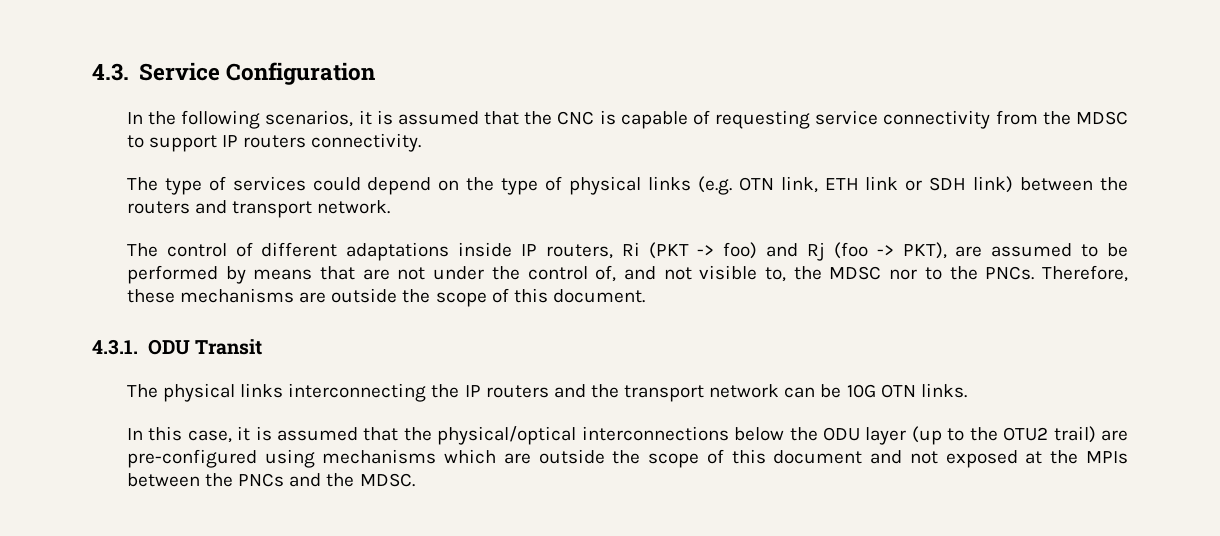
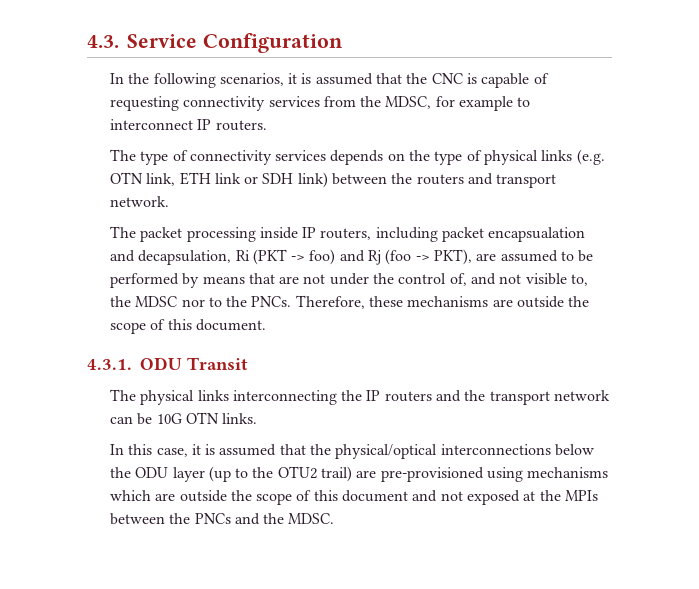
- In the following scenarios, it is assumed that the CNC is capable of requesting service connectivity from the MDSC to support IP routers connectivity.
+ In the following scenarios, it is assumed that the CNC is capable of requesting connectivity services from the MDSC, for example to interconnect IP routers.
- The type of services could depend on the type of physical links (e.g. OTN link, ETH link or SDH link) between the routers and transport network.
+ The type of connectivity services depends on the type of physical links (e.g. OTN link, ETH link or SDH link) between the routers and transport network.
- The control of different adaptations inside IP routers, Ri (PKT -> foo) and Rj (foo -> PKT), are assumed to be performed by means that are not under the control of, and not visible to, the MDSC nor to the PNCs.
+ The packet processing inside IP routers, including packet encapsualation and decapsulation, Ri (PKT -> foo) and Rj (foo -> PKT), are assumed to be performed by means that are not under the control of, and not visible to, the MDSC nor to the PNCs.
- In this case, it is assumed that the physical/optical interconnections below the ODU layer (up to the OTU2 trail) are pre-configured using mechanisms which are outside the scope of this document and not exposed at the MPIs between the PNCs and the MDSC.
+ In this case, it is assumed that the physical/optical interconnections below the ODU layer (up to the OTU2 trail) are pre-provisioned using mechanisms which are outside the scope of this document and not exposed at the MPIs between the PNCs and the MDSC.

